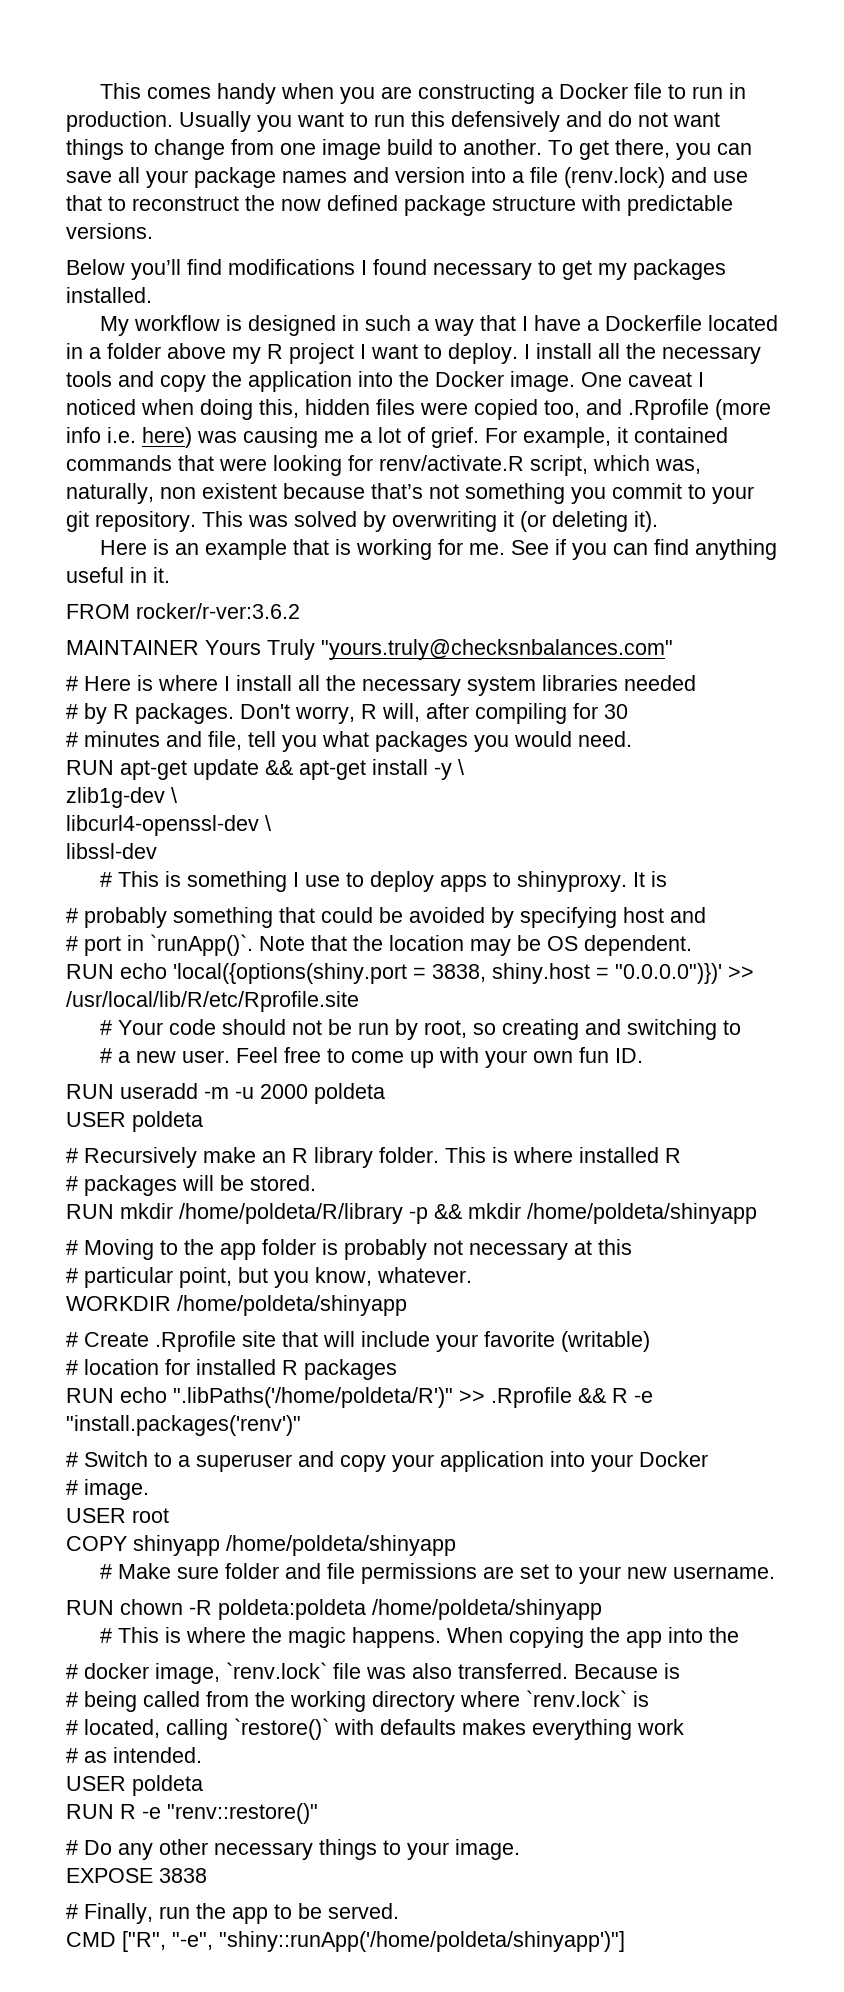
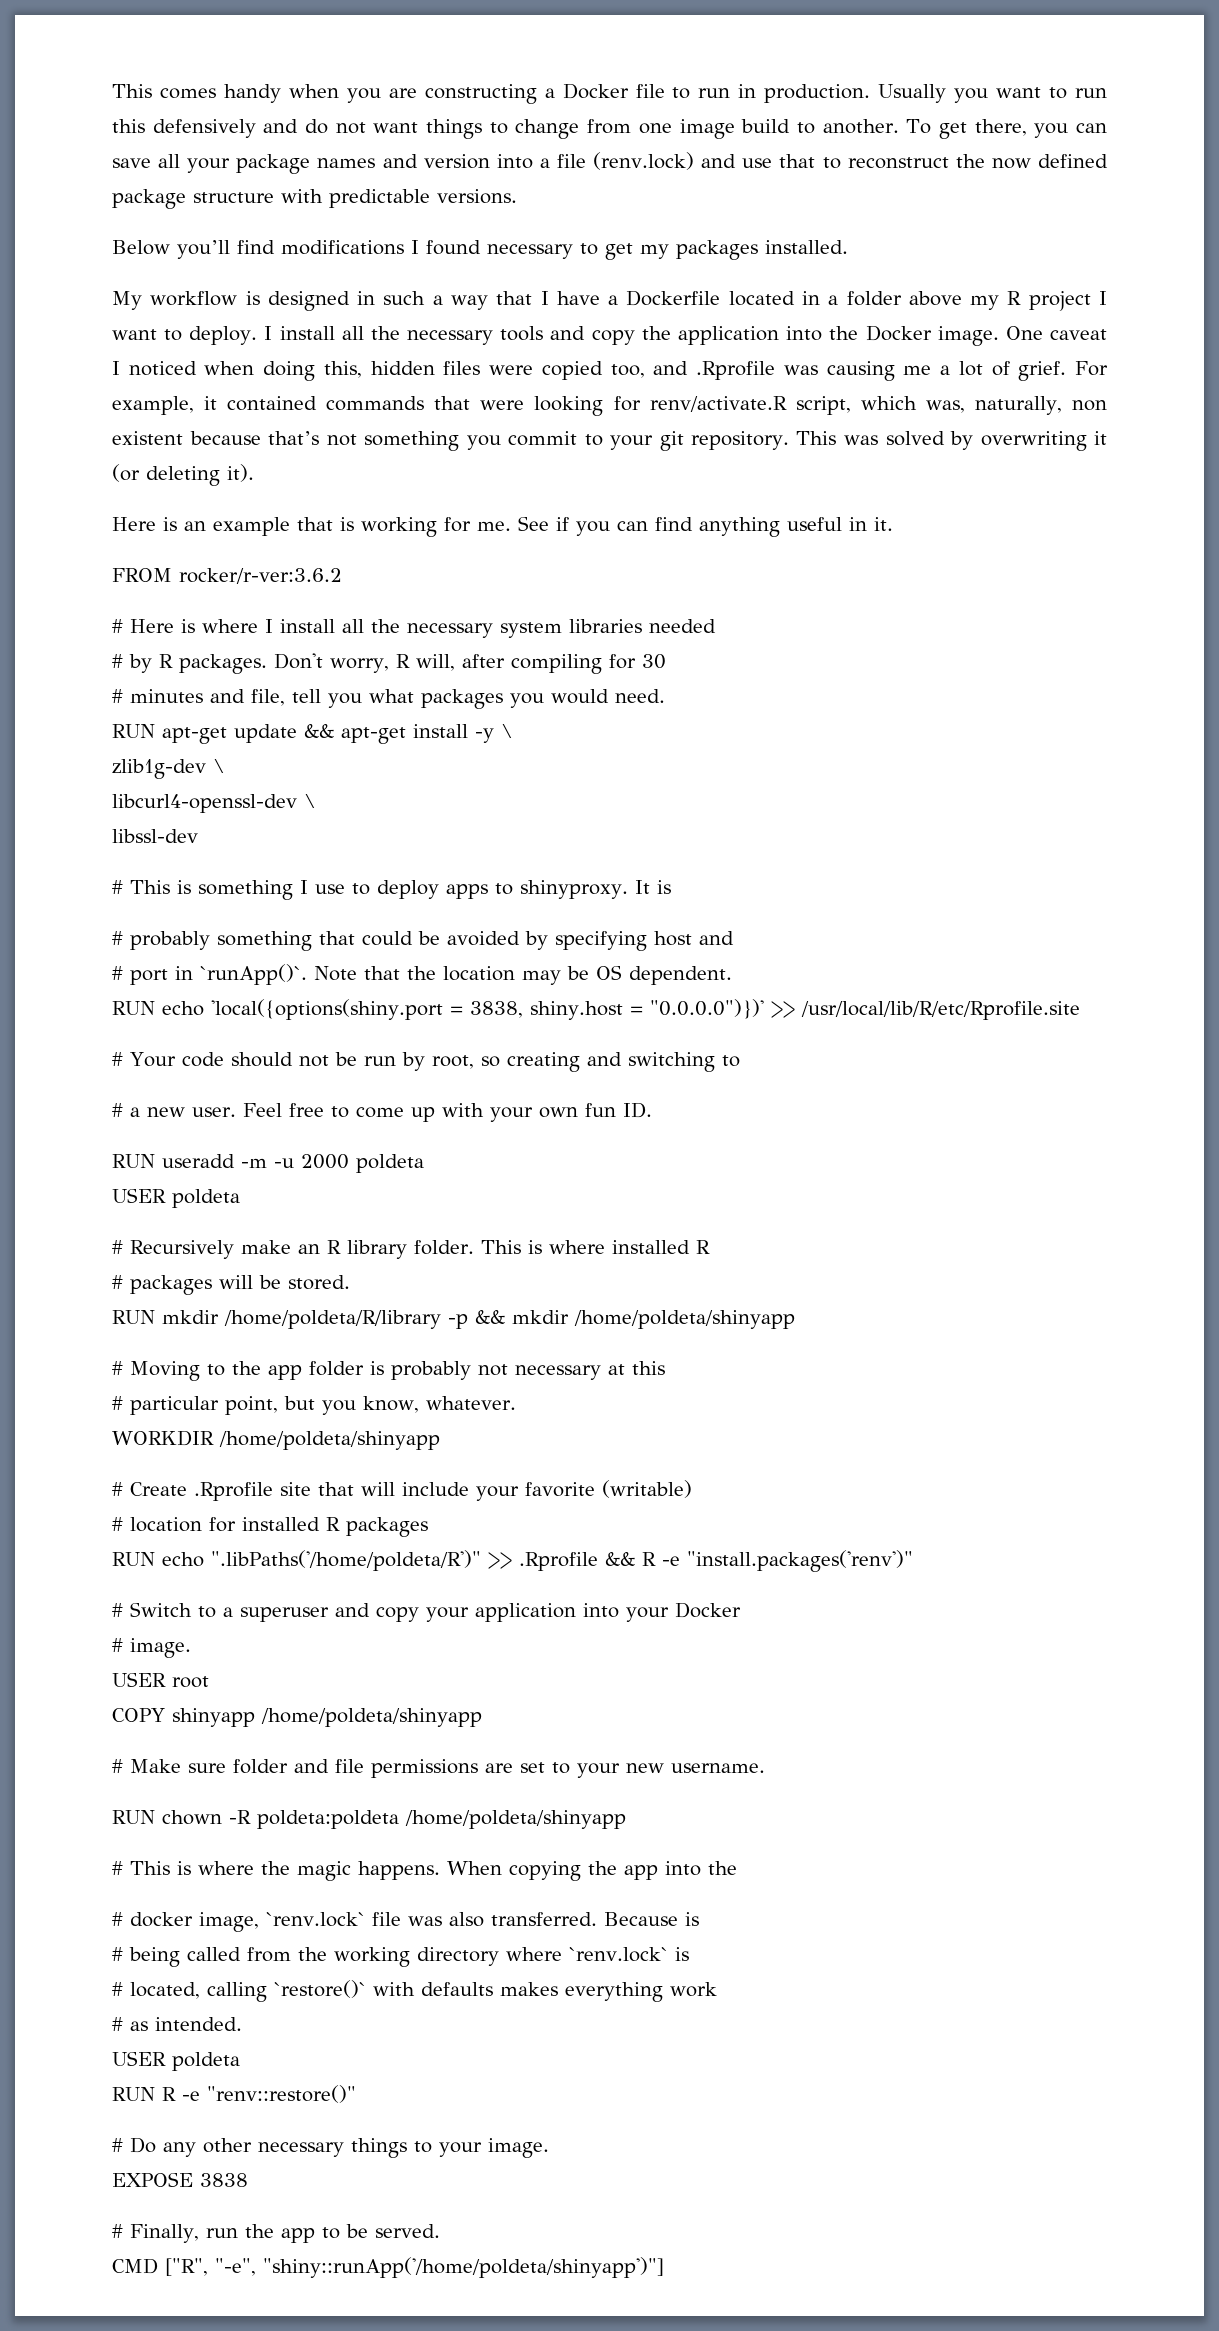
- One caveat I noticed when doing this, hidden files were copied too, and .Rprofile (more info i.e. here) was causing me a lot of grief.
+ One caveat I noticed when doing this, hidden files were copied too, and .Rprofile was causing me a lot of grief.
- MAINTAINER Yours Truly "yours.truly@checksnbalances.com"

